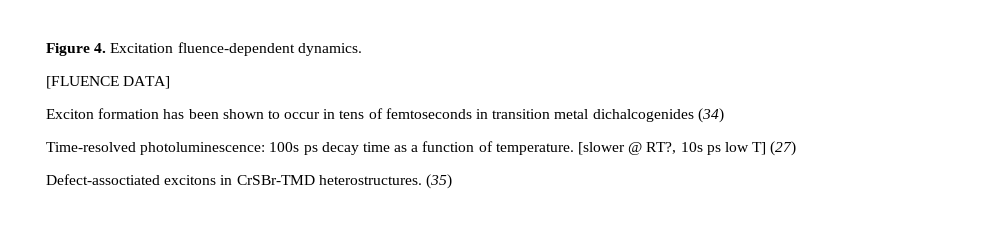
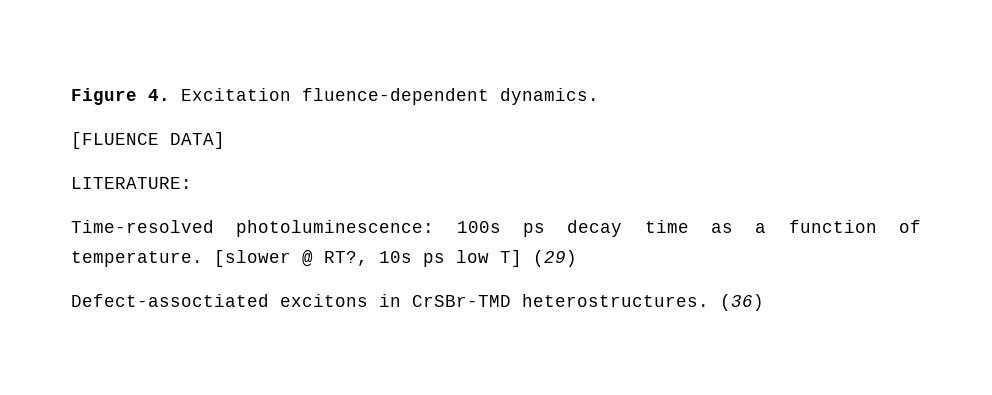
- Exciton formation has been shown to occur in tens of femtoseconds in transition metal dichalcogenides (34)
+ LITERATURE:
- [slower @ RT?, 10s ps low T] (27)
+ [slower @ RT?, 10s ps low T] (29)
- (35)
+ (36)

